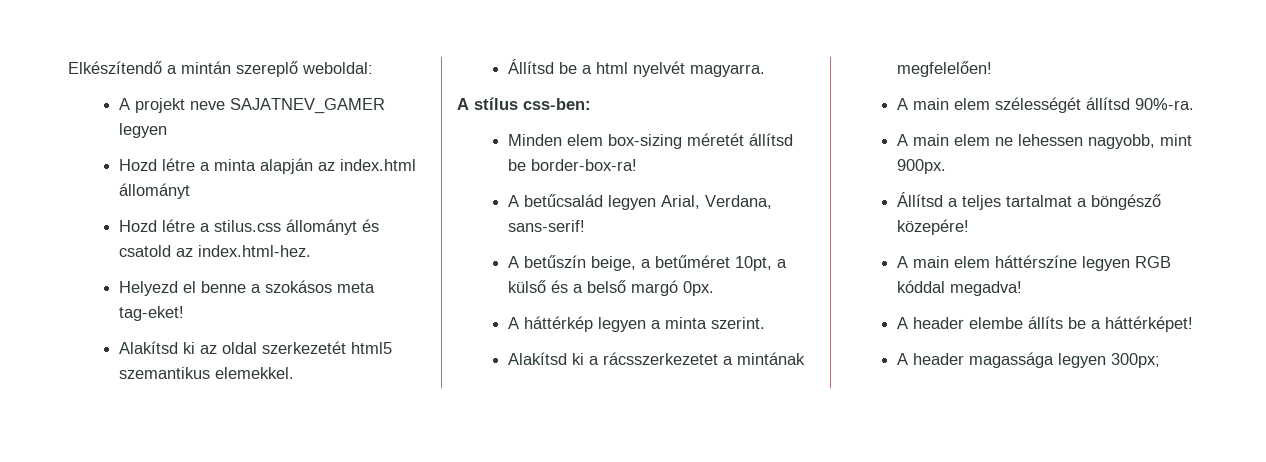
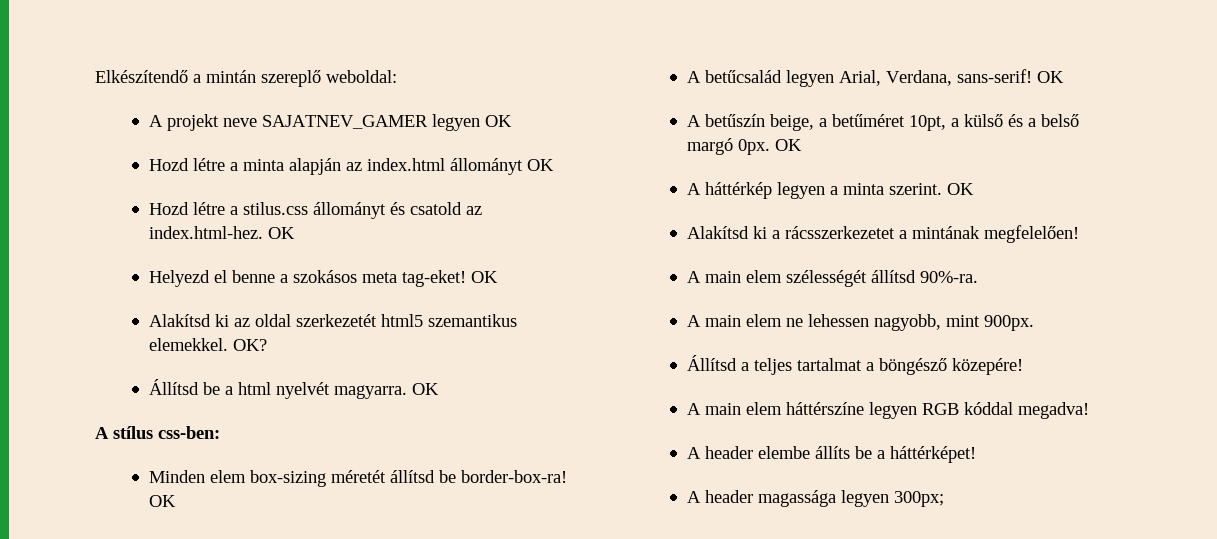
- A projekt neve SAJATNEV_GAMER legyen
+ A projekt neve SAJATNEV_GAMER legyen OK
- Hozd létre a minta alapján az index.html állományt
+ Hozd létre a minta alapján az index.html állományt OK
- Hozd létre a stilus.css állományt és csatold az index.html-hez.
+ Hozd létre a stilus.css állományt és csatold az index.html-hez. OK
- Helyezd el benne a szokásos meta tag-eket!
+ Helyezd el benne a szokásos meta tag-eket! OK
+ OK?
- Állítsd be a html nyelvét magyarra.
+ Állítsd be a html nyelvét magyarra. OK
- Minden elem box-sizing méretét állítsd be border-box-ra!
+ Minden elem box-sizing méretét állítsd be border-box-ra! OK
- A betűcsalád legyen Arial, Verdana, sans-serif!
+ A betűcsalád legyen Arial, Verdana, sans-serif! OK
- A betűszín beige, a betűméret 10pt, a külső és a belső margó 0px.
+ A betűszín beige, a betűméret 10pt, a külső és a belső margó 0px. OK
- A háttérkép legyen a minta szerint.
+ A háttérkép legyen a minta szerint. OK

